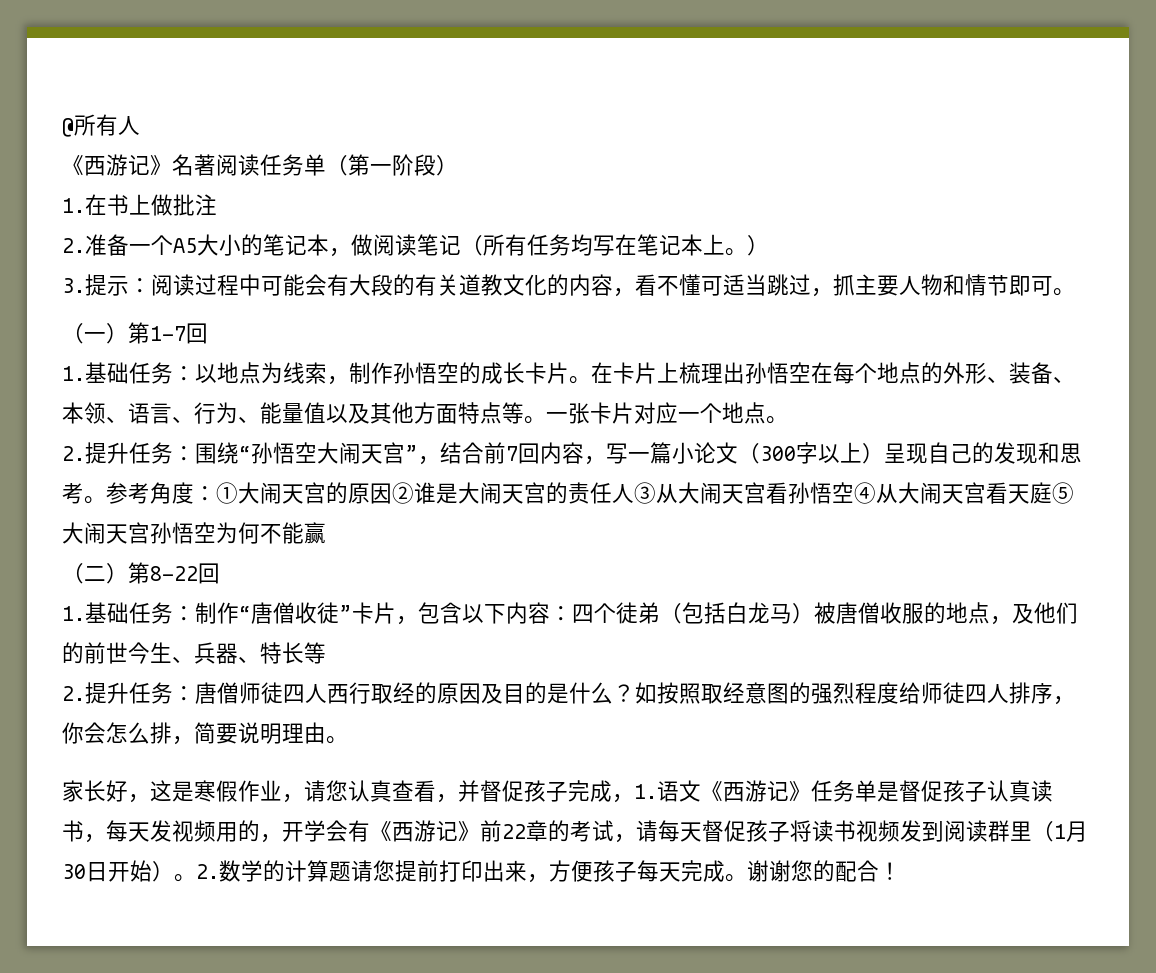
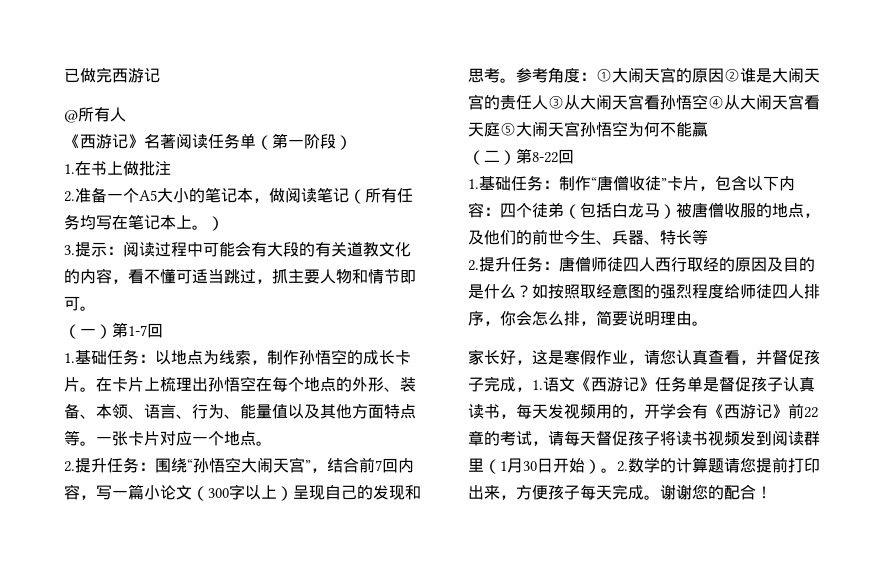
+ 已做完西游记

